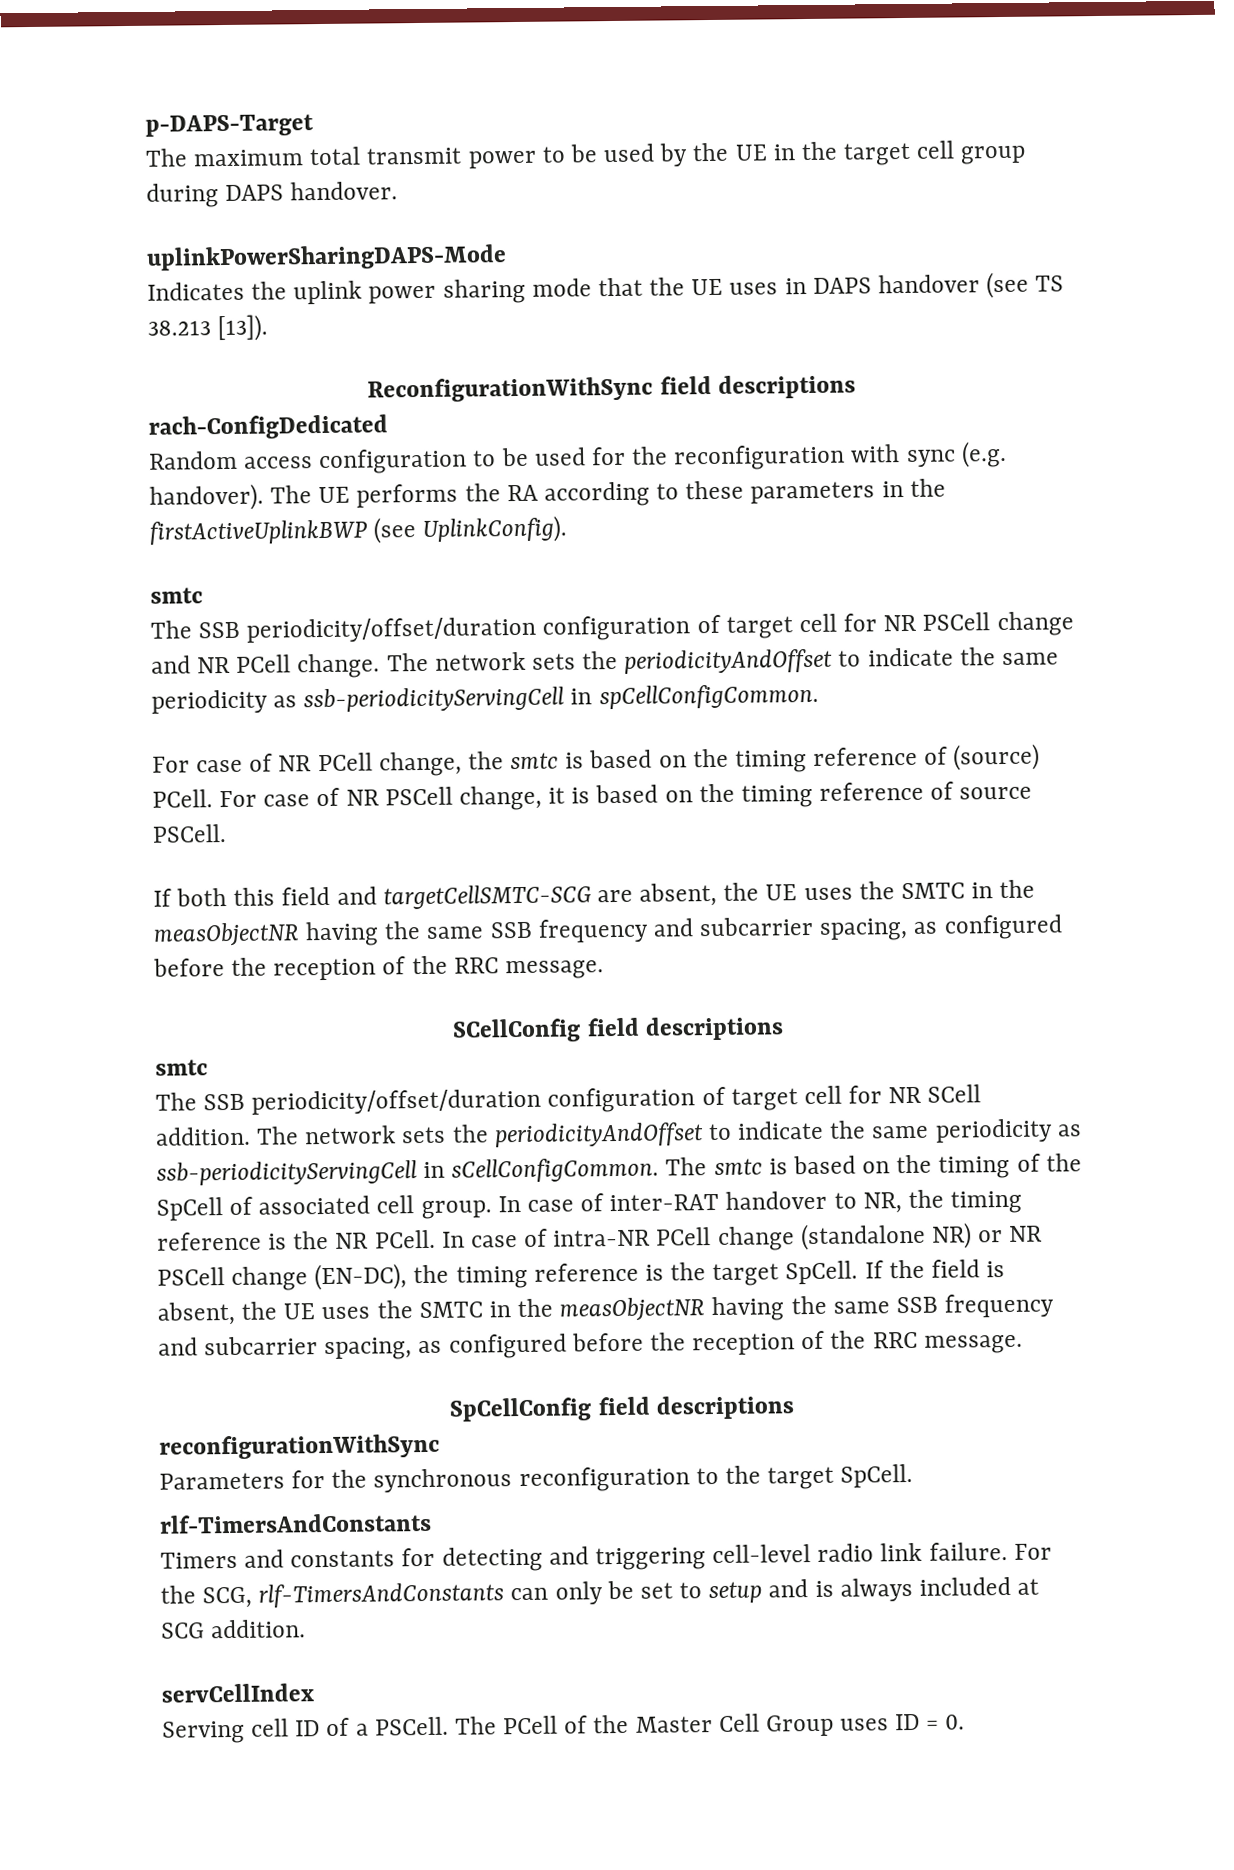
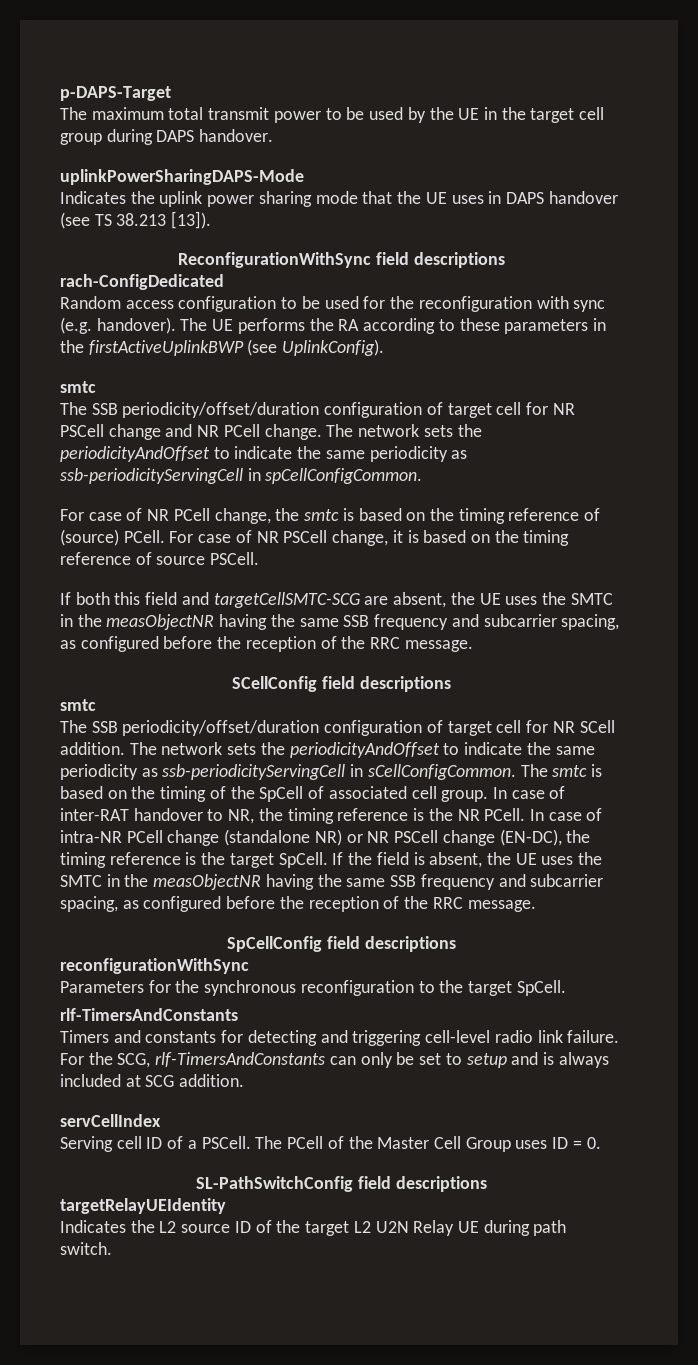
+ SL-PathSwitchConfig field descriptions
+ targetRelayUEIdentity
+ Indicates the L2 source ID of the target L2 U2N Relay UE during path switch.

